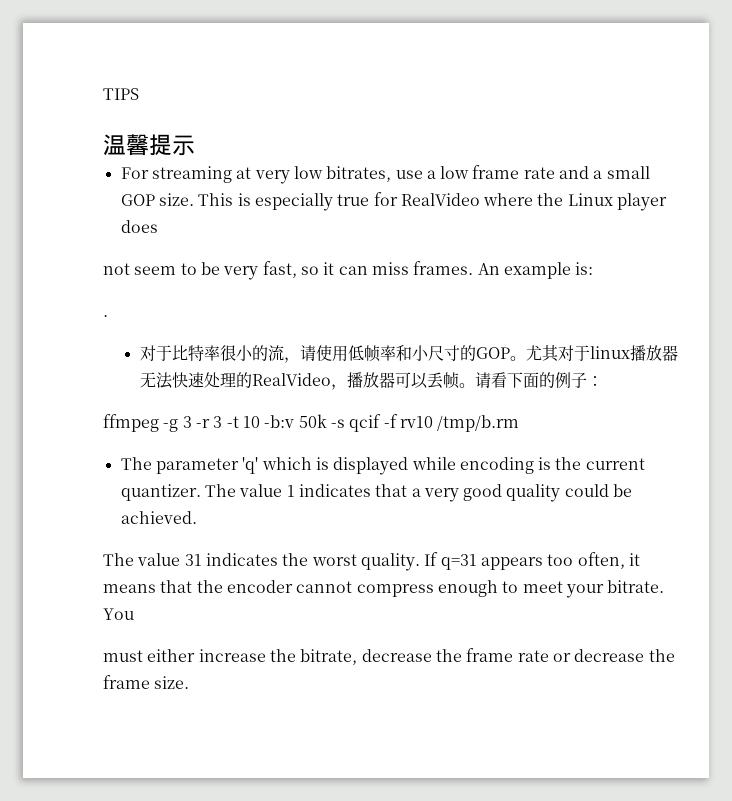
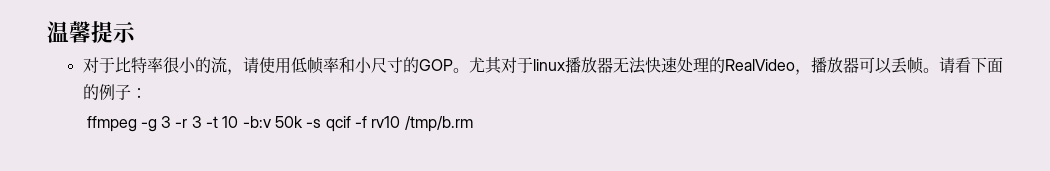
- TIPS
- For streaming at very low bitrates, use a low frame rate and a small GOP size. This is especially true for RealVideo where the Linux player does
- not seem to be very fast, so it can miss frames. An example is:
- .
- The parameter 'q' which is displayed while encoding is the current quantizer. The value 1 indicates that a very good quality could be achieved.
- The value 31 indicates the worst quality. If q=31 appears too often, it means that the encoder cannot compress enough to meet your bitrate. You
- must either increase the bitrate, decrease the frame rate or decrease the frame size.

